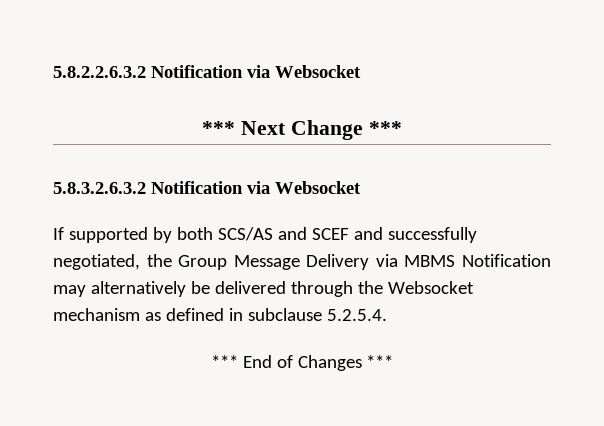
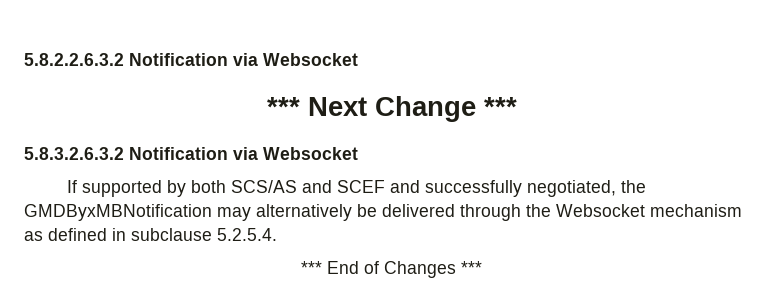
- If supported by both SCS/AS and SCEF and successfully negotiated, the Group Message Delivery via MBMS Notification may alternatively be delivered through the Websocket mechanism as defined in subclause 5.2.5.4.
+ If supported by both SCS/AS and SCEF and successfully negotiated, the GMDByxMBNotification may alternatively be delivered through the Websocket mechanism as defined in subclause 5.2.5.4.

